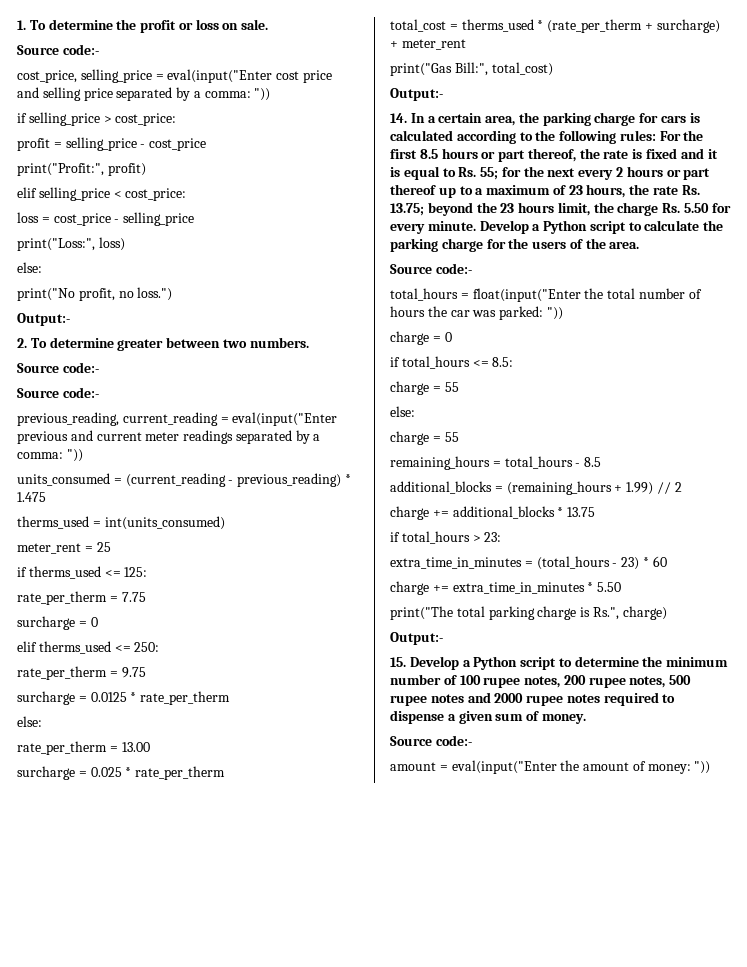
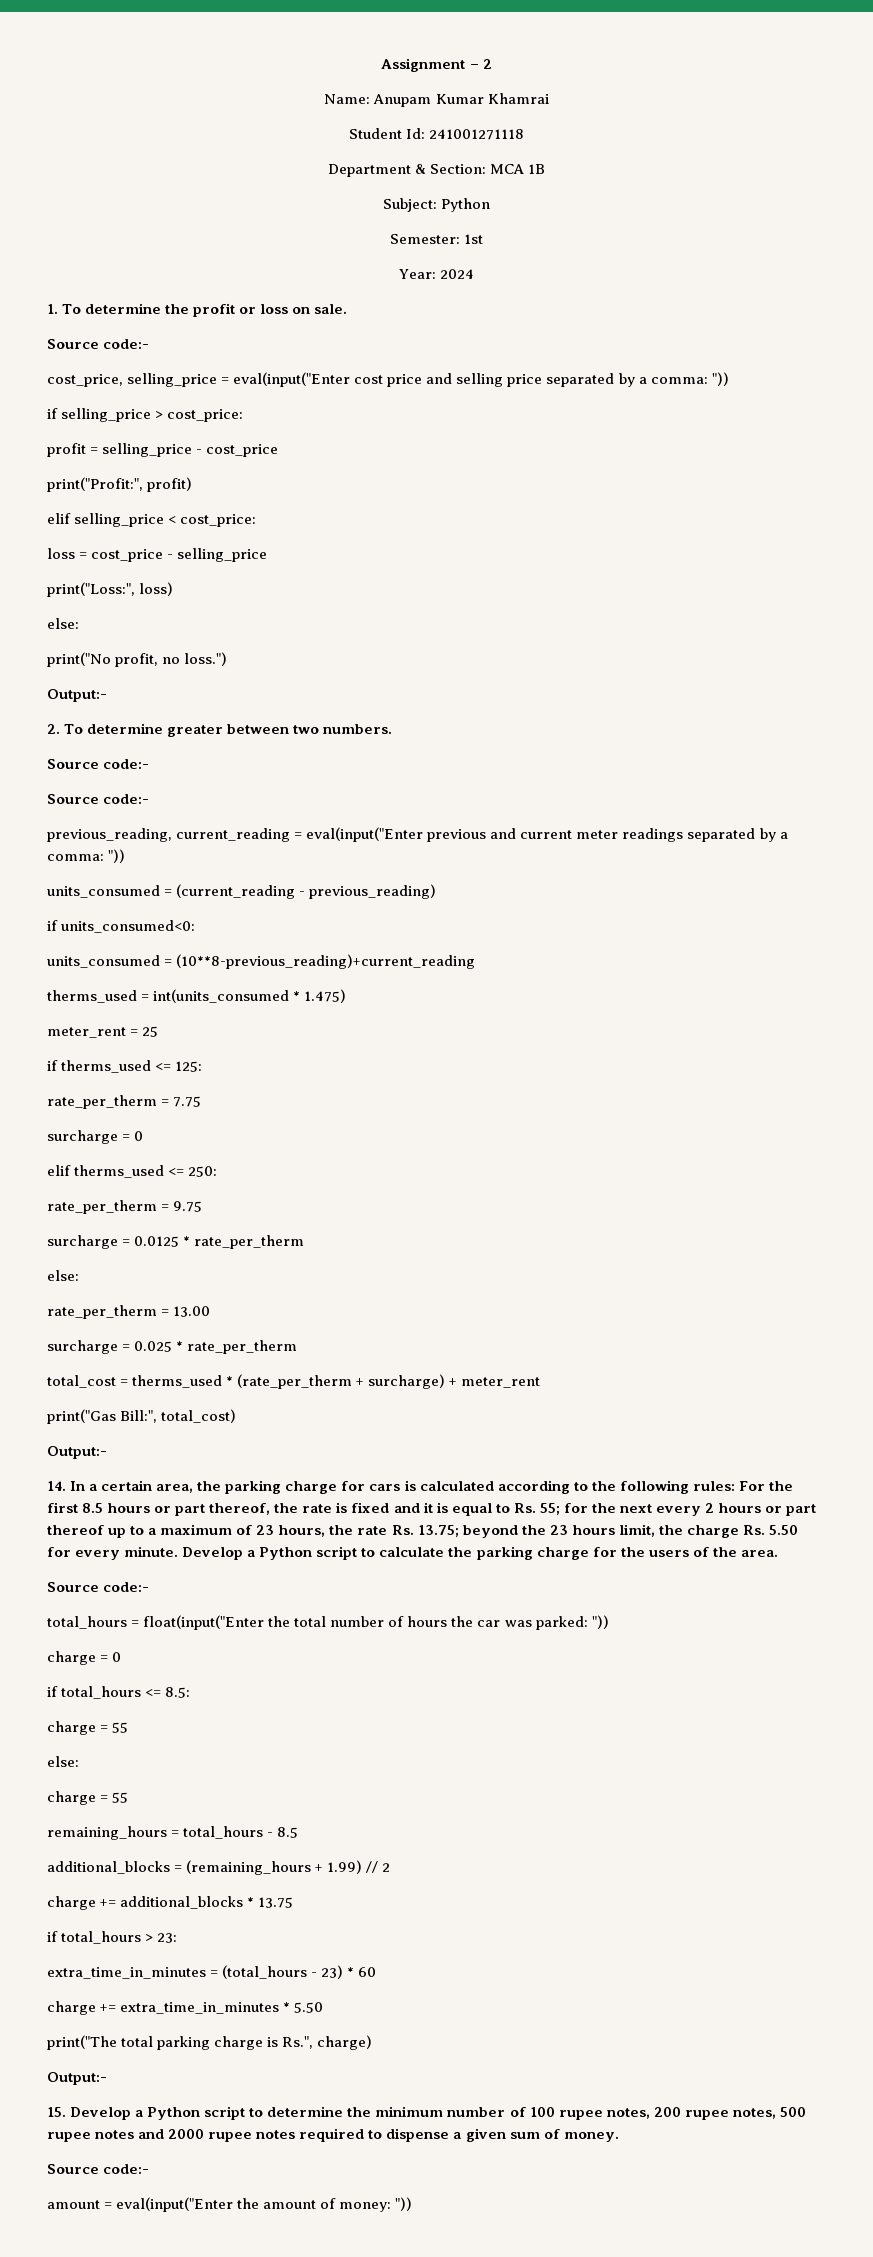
+ Assignment – 2
+ Name: Anupam Kumar Khamrai
+ Student Id: 241001271118
+ Department & Section: MCA 1B
+ Subject: Python
+ Semester: 1st
+ Year: 2024
- units_consumed = (current_reading - previous_reading) * 1.475
+ units_consumed = (current_reading - previous_reading)
+ if units_consumed<0:
+ units_consumed = (10**8-previous_reading)+current_reading
- therms_used = int(units_consumed)
+ therms_used = int(units_consumed * 1.475)

